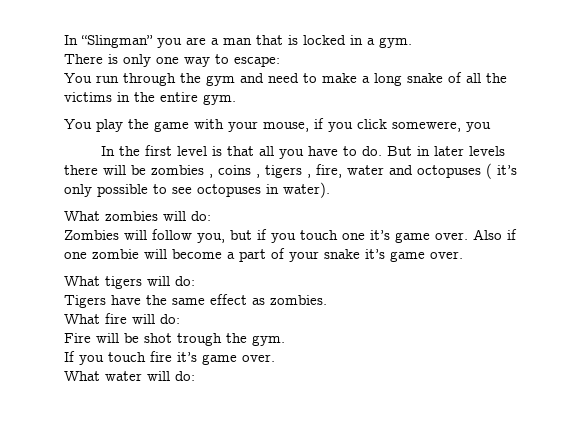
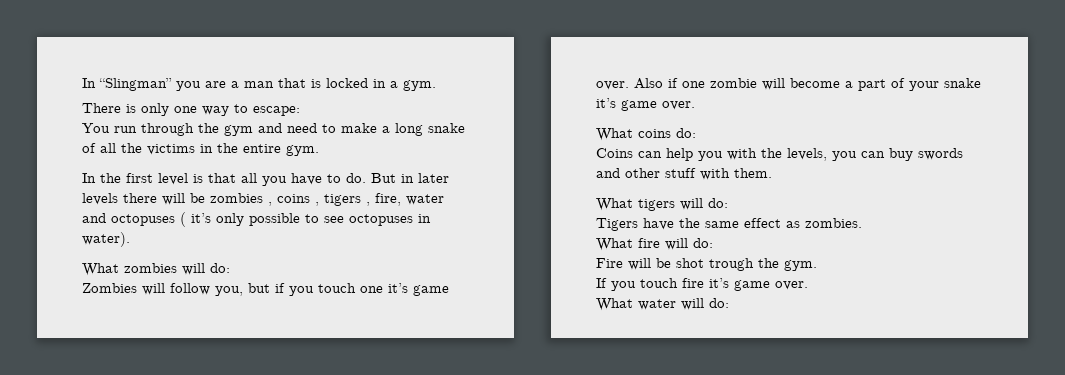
- You play the game with your mouse, if you click somewere, you
+ What coins do:
+ Coins can help you with the levels, you can buy swords and other stuff with them.

